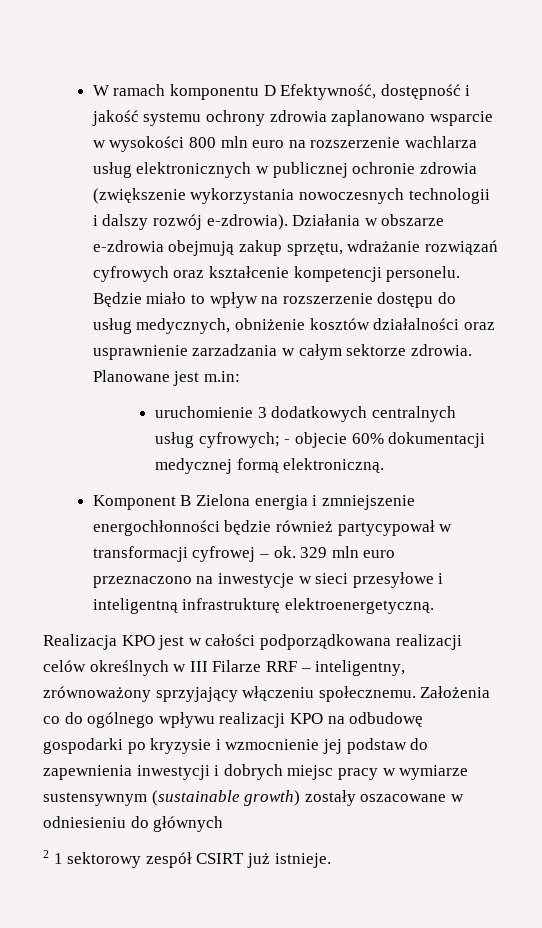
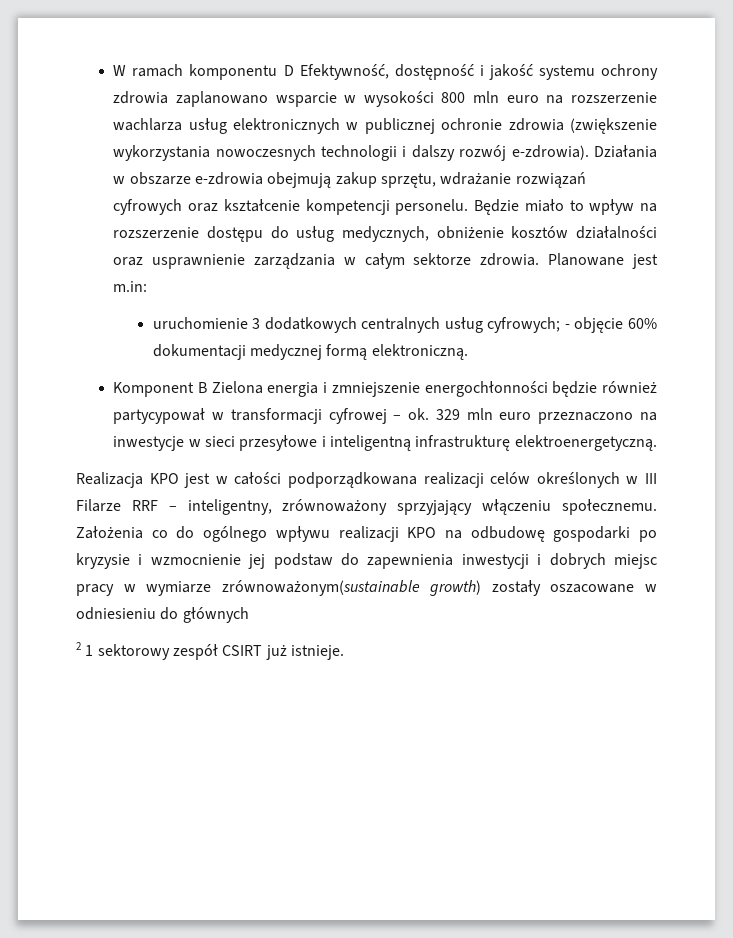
- Będzie miało to wpływ na rozszerzenie dostępu do usług medycznych, obniżenie kosztów działalności oraz usprawnienie zarzadzania w całym sektorze zdrowia.
+ Będzie miało to wpływ na rozszerzenie dostępu do usług medycznych, obniżenie kosztów działalności oraz usprawnienie zarządzania w całym sektorze zdrowia.
- uruchomienie 3 dodatkowych centralnych usług cyfrowych; - objecie 60% dokumentacji medycznej formą elektroniczną.
+ uruchomienie 3 dodatkowych centralnych usług cyfrowych; - objęcie 60% dokumentacji medycznej formą elektroniczną.
- Realizacja KPO jest w całości podporządkowana realizacji celów określnych w III Filarze RRF – inteligentny, zrównoważony sprzyjający włączeniu społecznemu.
+ Realizacja KPO jest w całości podporządkowana realizacji celów określonych w III Filarze RRF – inteligentny, zrównoważony sprzyjający włączeniu społecznemu.
- Założenia co do ogólnego wpływu realizacji KPO na odbudowę gospodarki po kryzysie i wzmocnienie jej podstaw do zapewnienia inwestycji i dobrych miejsc pracy w wymiarze sustensywnym (sustainable growth) zostały oszacowane w odniesieniu do głównych
+ Założenia co do ogólnego wpływu realizacji KPO na odbudowę gospodarki po kryzysie i wzmocnienie jej podstaw do zapewnienia inwestycji i dobrych miejsc pracy w wymiarze zrównoważonym(sustainable growth) zostały oszacowane w odniesieniu do głównych

